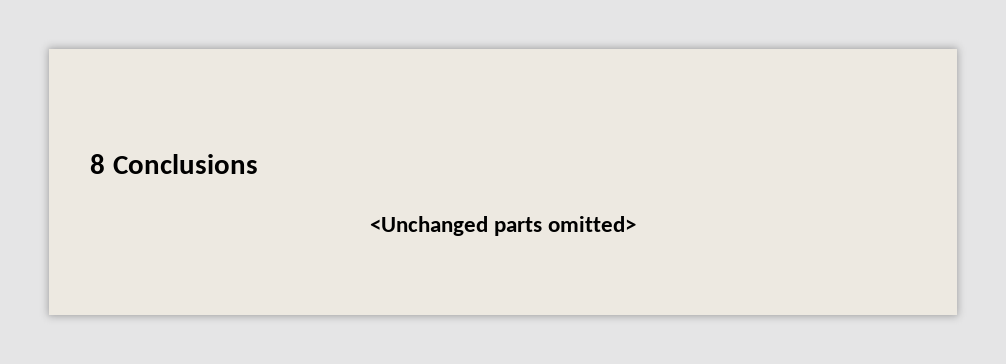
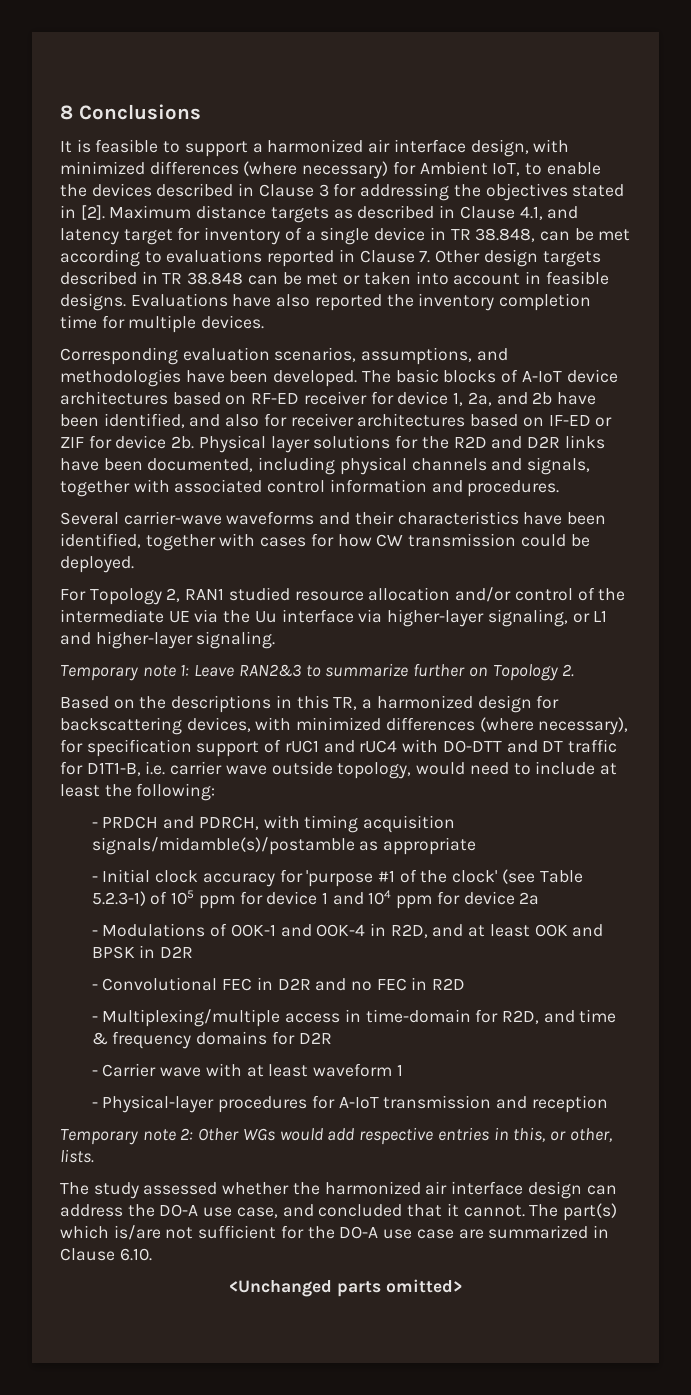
+ It is feasible to support a harmonized air interface design, with minimized differences (where necessary) for Ambient IoT, to enable the devices described in Clause 3 for addressing the objectives stated in [2]. Maximum distance targets as described in Clause 4.1, and latency target for inventory of a single device in TR 38.848, can be met according to evaluations reported in Clause 7. Other design targets described in TR 38.848 can be met or taken into account in feasible designs. Evaluations have also reported the inventory completion time for multiple devices.
+ Corresponding evaluation scenarios, assumptions, and methodologies have been developed. The basic blocks of A-IoT device architectures based on RF-ED receiver for device 1, 2a, and 2b have been identified, and also for receiver architectures based on IF-ED or ZIF for device 2b. Physical layer solutions for the R2D and D2R links have been documented, including physical channels and signals, together with associated control information and procedures.
+ Several carrier-wave waveforms and their characteristics have been identified, together with cases for how CW transmission could be deployed.
+ For Topology 2, RAN1 studied resource allocation and/or control of the intermediate UE via the Uu interface via higher-layer signaling, or L1 and higher-layer signaling.
+ Temporary note 1: Leave RAN2&3 to summarize further on Topology 2.
+ Based on the descriptions in this TR, a harmonized design for backscattering devices, with minimized differences (where necessary), for specification support of rUC1 and rUC4 with DO-DTT and DT traffic for D1T1-B, i.e. carrier wave outside topology, would need to include at least the following:
+ - PRDCH and PDRCH, with timing acquisition signals/midamble(s)/postamble as appropriate
+ - Initial clock accuracy for 'purpose #1 of the clock' (see Table 5.2.3-1) of 105 ppm for device 1 and 104 ppm for device 2a
+ - Modulations of OOK-1 and OOK-4 in R2D, and at least OOK and BPSK in D2R
+ - Convolutional FEC in D2R and no FEC in R2D
+ - Multiplexing/multiple access in time-domain for R2D, and time & frequency domains for D2R
+ - Carrier wave with at least waveform 1
+ - Physical-layer procedures for A-IoT transmission and reception
+ Temporary note 2: Other WGs would add respective entries in this, or other, lists.
+ The study assessed whether the harmonized air interface design can address the DO-A use case, and concluded that it cannot. The part(s) which is/are not sufficient for the DO-A use case are summarized in Clause 6.10.

